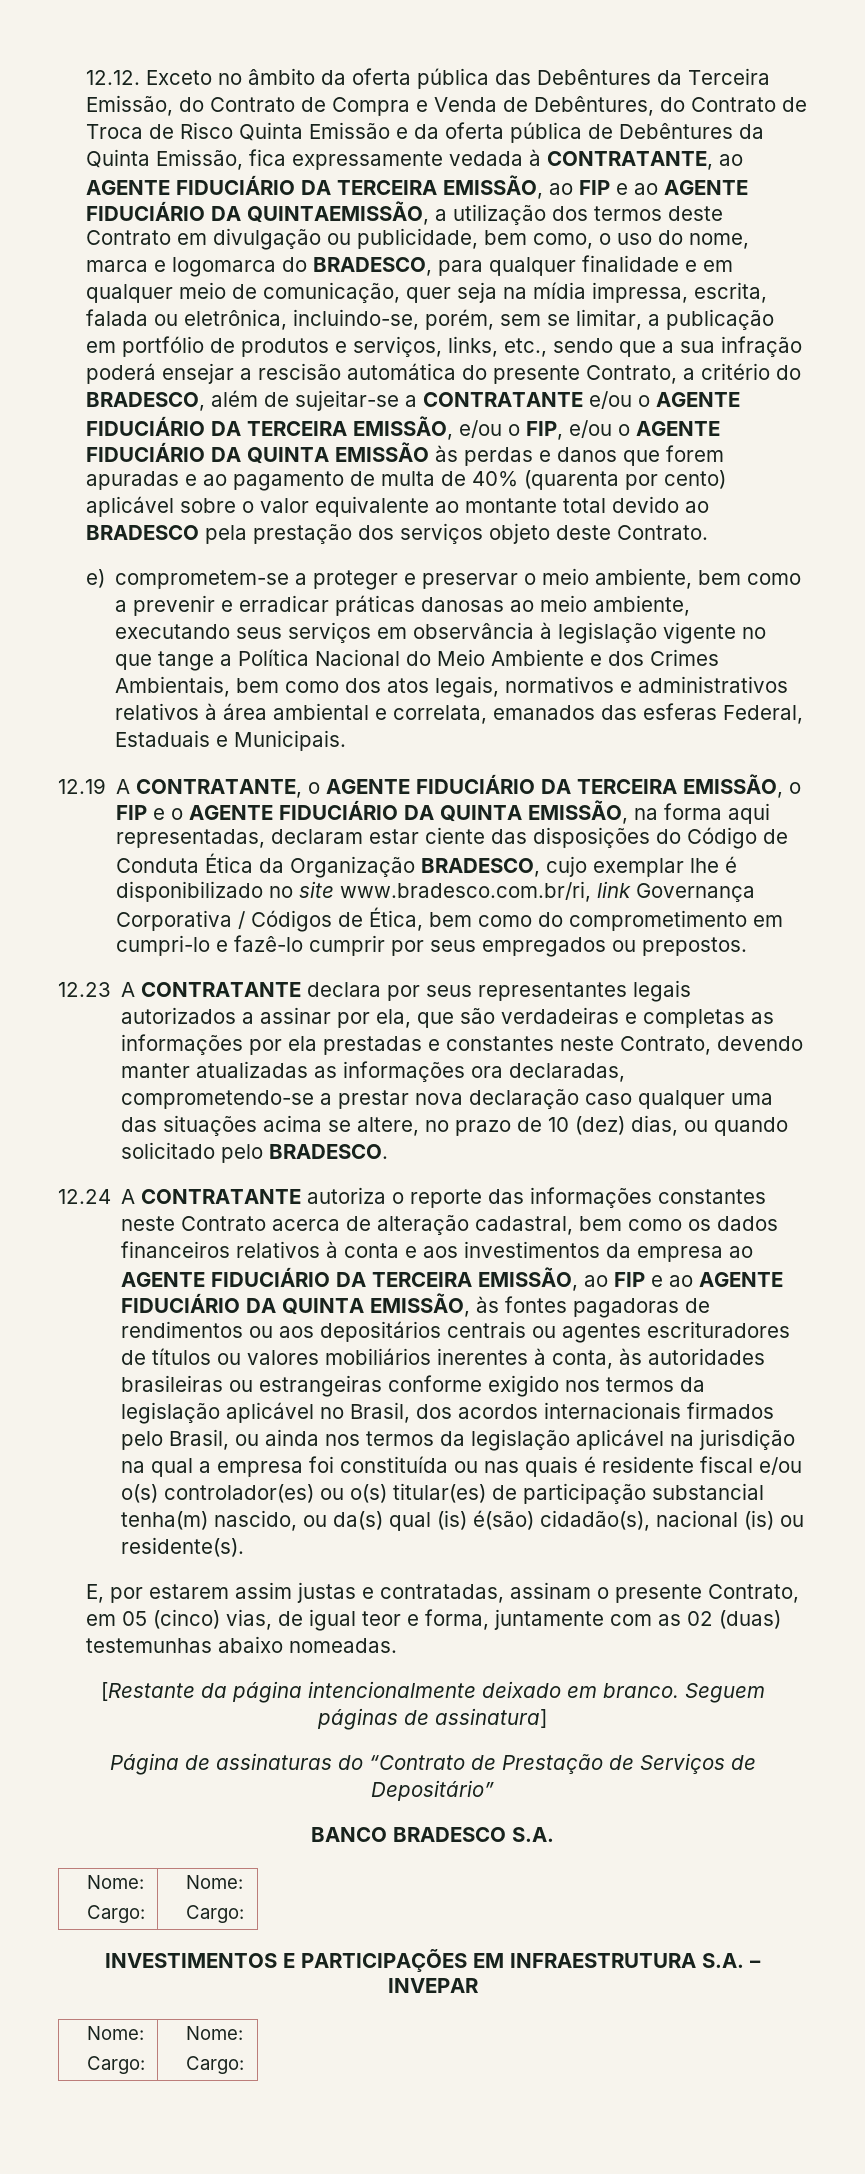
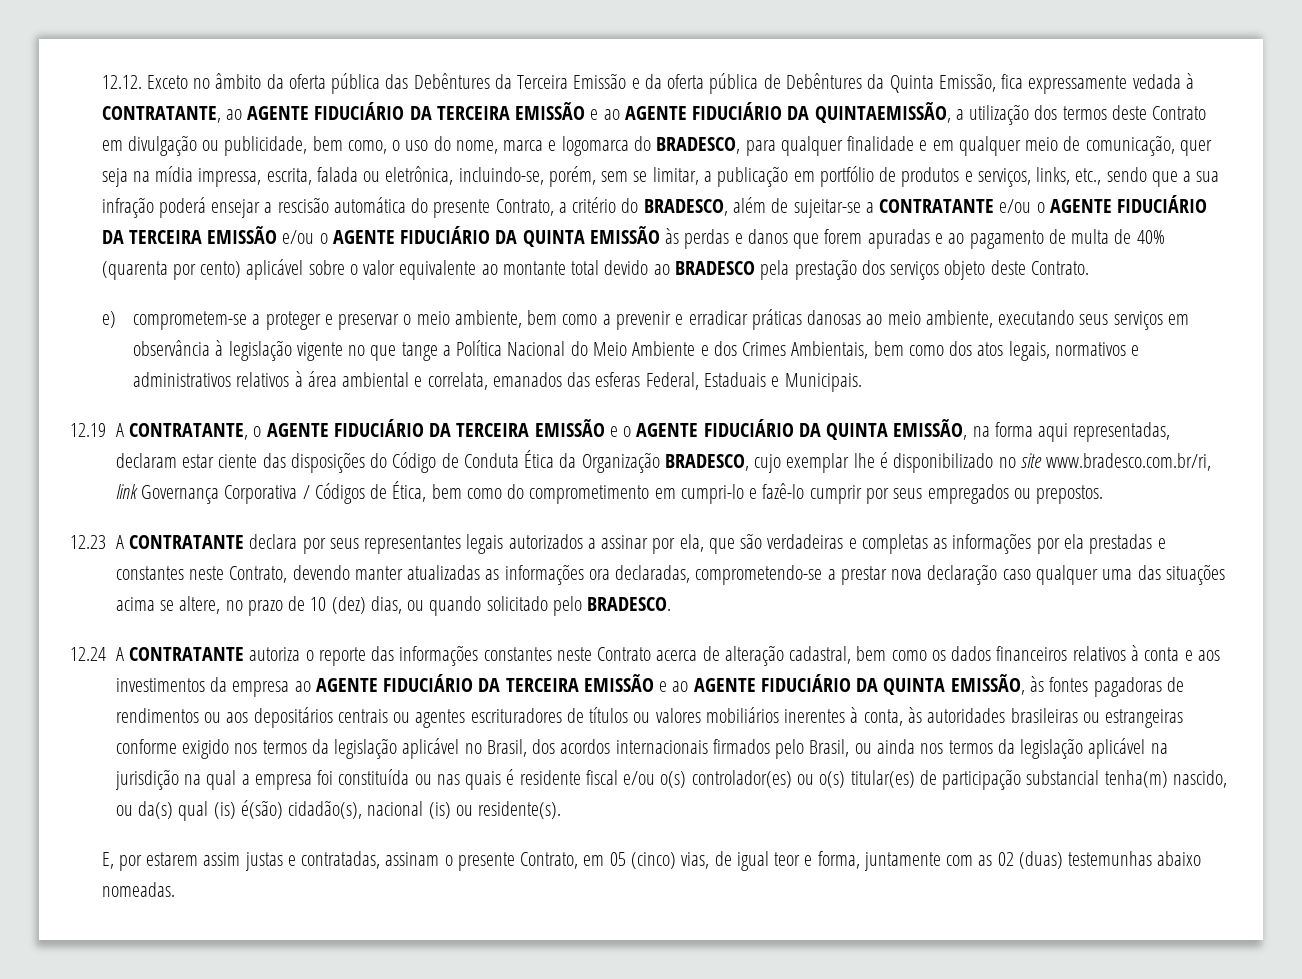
- 12.12. Exceto no âmbito da oferta pública das Debêntures da Terceira Emissão, do Contrato de Compra e Venda de Debêntures, do Contrato de Troca de Risco Quinta Emissão e da oferta pública de Debêntures da Quinta Emissão, fica expressamente vedada à CONTRATANTE, ao AGENTE FIDUCIÁRIO DA TERCEIRA EMISSÃO, ao FIP e ao AGENTE FIDUCIÁRIO DA QUINTAEMISSÃO, a utilização dos termos deste Contrato em divulgação ou publicidade, bem como, o uso do nome, marca e logomarca do BRADESCO, para qualquer finalidade e em qualquer meio de comunicação, quer seja na mídia impressa, escrita, falada ou eletrônica, incluindo-se, porém, sem se limitar, a publicação em portfólio de produtos e serviços, links, etc., sendo que a sua infração poderá ensejar a rescisão automática do presente Contrato, a critério do BRADESCO, além de sujeitar-se a CONTRATANTE e/ou o AGENTE FIDUCIÁRIO DA TERCEIRA EMISSÃO, e/ou o FIP, e/ou o AGENTE FIDUCIÁRIO DA QUINTA EMISSÃO às perdas e danos que forem apuradas e ao pagamento de multa de 40% (quarenta por cento) aplicável sobre o valor equivalente ao montante total devido ao BRADESCO pela prestação dos serviços objeto deste Contrato.
+ 12.12. Exceto no âmbito da oferta pública das Debêntures da Terceira Emissão e da oferta pública de Debêntures da Quinta Emissão, fica expressamente vedada à CONTRATANTE, ao AGENTE FIDUCIÁRIO DA TERCEIRA EMISSÃO e ao AGENTE FIDUCIÁRIO DA QUINTAEMISSÃO, a utilização dos termos deste Contrato em divulgação ou publicidade, bem como, o uso do nome, marca e logomarca do BRADESCO, para qualquer finalidade e em qualquer meio de comunicação, quer seja na mídia impressa, escrita, falada ou eletrônica, incluindo-se, porém, sem se limitar, a publicação em portfólio de produtos e serviços, links, etc., sendo que a sua infração poderá ensejar a rescisão automática do presente Contrato, a critério do BRADESCO, além de sujeitar-se a CONTRATANTE e/ou o AGENTE FIDUCIÁRIO DA TERCEIRA EMISSÃO e/ou o AGENTE FIDUCIÁRIO DA QUINTA EMISSÃO às perdas e danos que forem apuradas e ao pagamento de multa de 40% (quarenta por cento) aplicável sobre o valor equivalente ao montante total devido ao BRADESCO pela prestação dos serviços objeto deste Contrato.
- 12.19 A CONTRATANTE, o AGENTE FIDUCIÁRIO DA TERCEIRA EMISSÃO, o FIP e o AGENTE FIDUCIÁRIO DA QUINTA EMISSÃO, na forma aqui representadas, declaram estar ciente das disposições do Código de Conduta Ética da Organização BRADESCO, cujo exemplar lhe é disponibilizado no site www.bradesco.com.br/ri, link Governança Corporativa / Códigos de Ética, bem como do comprometimento em cumpri-lo e fazê-lo cumprir por seus empregados ou prepostos.
+ 12.19 A CONTRATANTE, o AGENTE FIDUCIÁRIO DA TERCEIRA EMISSÃO e o AGENTE FIDUCIÁRIO DA QUINTA EMISSÃO, na forma aqui representadas, declaram estar ciente das disposições do Código de Conduta Ética da Organização BRADESCO, cujo exemplar lhe é disponibilizado no site www.bradesco.com.br/ri, link Governança Corporativa / Códigos de Ética, bem como do comprometimento em cumpri-lo e fazê-lo cumprir por seus empregados ou prepostos.
- 12.24 A CONTRATANTE autoriza o reporte das informações constantes neste Contrato acerca de alteração cadastral, bem como os dados financeiros relativos à conta e aos investimentos da empresa ao AGENTE FIDUCIÁRIO DA TERCEIRA EMISSÃO, ao FIP e ao AGENTE FIDUCIÁRIO DA QUINTA EMISSÃO, às fontes pagadoras de rendimentos ou aos depositários centrais ou agentes escrituradores de títulos ou valores mobiliários inerentes à conta, às autoridades brasileiras ou estrangeiras conforme exigido nos termos da legislação aplicável no Brasil, dos acordos internacionais firmados pelo Brasil, ou ainda nos termos da legislação aplicável na jurisdição na qual a empresa foi constituída ou nas quais é residente fiscal e/ou o(s) controlador(es) ou o(s) titular(es) de participação substancial tenha(m) nascido, ou da(s) qual (is) é(são) cidadão(s), nacional (is) ou residente(s).
+ 12.24 A CONTRATANTE autoriza o reporte das informações constantes neste Contrato acerca de alteração cadastral, bem como os dados financeiros relativos à conta e aos investimentos da empresa ao AGENTE FIDUCIÁRIO DA TERCEIRA EMISSÃO e ao AGENTE FIDUCIÁRIO DA QUINTA EMISSÃO, às fontes pagadoras de rendimentos ou aos depositários centrais ou agentes escrituradores de títulos ou valores mobiliários inerentes à conta, às autoridades brasileiras ou estrangeiras conforme exigido nos termos da legislação aplicável no Brasil, dos acordos internacionais firmados pelo Brasil, ou ainda nos termos da legislação aplicável na jurisdição na qual a empresa foi constituída ou nas quais é residente fiscal e/ou o(s) controlador(es) ou o(s) titular(es) de participação substancial tenha(m) nascido, ou da(s) qual (is) é(são) cidadão(s), nacional (is) ou residente(s).
- [Restante da página intencionalmente deixado em branco. Seguem páginas de assinatura]
- Página de assinaturas do “Contrato de Prestação de Serviços de Depositário”
- BANCO BRADESCO S.A.
- Nome:
- Cargo: | Nome:
- Cargo:
- INVESTIMENTOS E PARTICIPAÇÕES EM INFRAESTRUTURA S.A. – INVEPAR
- Nome:
- Cargo: | Nome:
- Cargo:

